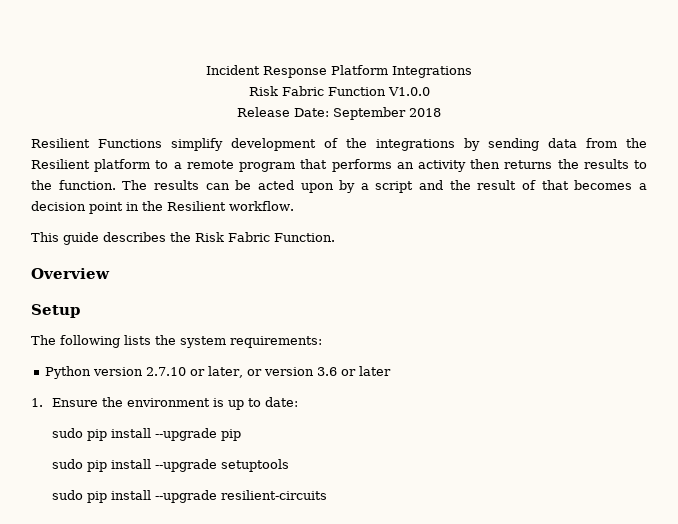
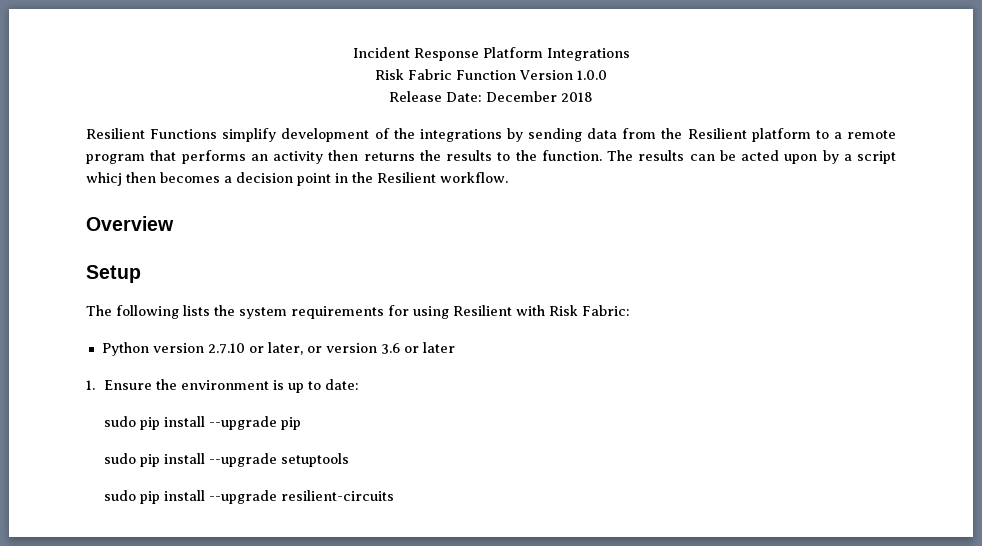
- Risk Fabric Function V1.0.0
+ Risk Fabric Function Version 1.0.0
- Release Date: September 2018
+ Release Date: December 2018
- The results can be acted upon by a script and the result of that becomes a decision point in the Resilient workflow.
+ The results can be acted upon by a script whicj then becomes a decision point in the Resilient workflow.
- This guide describes the Risk Fabric Function.
- The following lists the system requirements:
+ The following lists the system requirements for using Resilient with Risk Fabric:

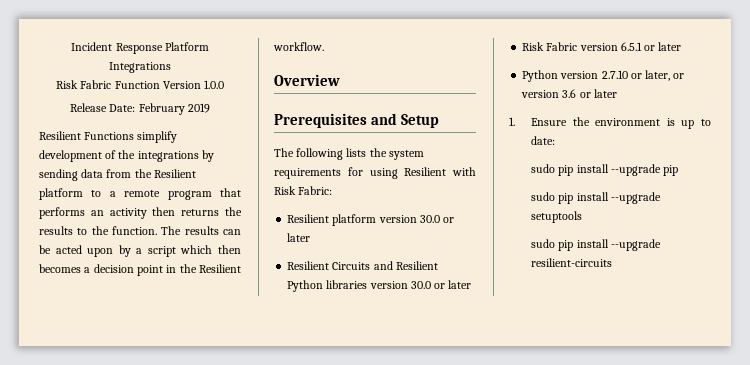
- Release Date: December 2018
+ Release Date: February 2019
- The results can be acted upon by a script whicj then becomes a decision point in the Resilient workflow.
+ The results can be acted upon by a script which then becomes a decision point in the Resilient workflow.
- Setup
+ Prerequisites and Setup
+ Resilient platform version 30.0 or later
+ Resilient Circuits and Resilient Python libraries version 30.0 or later
+ Risk Fabric version 6.5.1 or later

